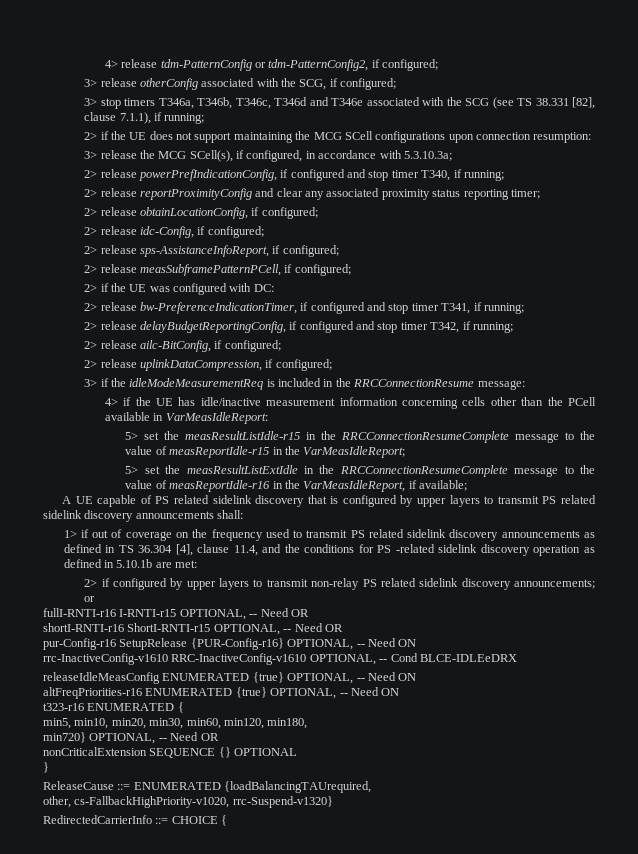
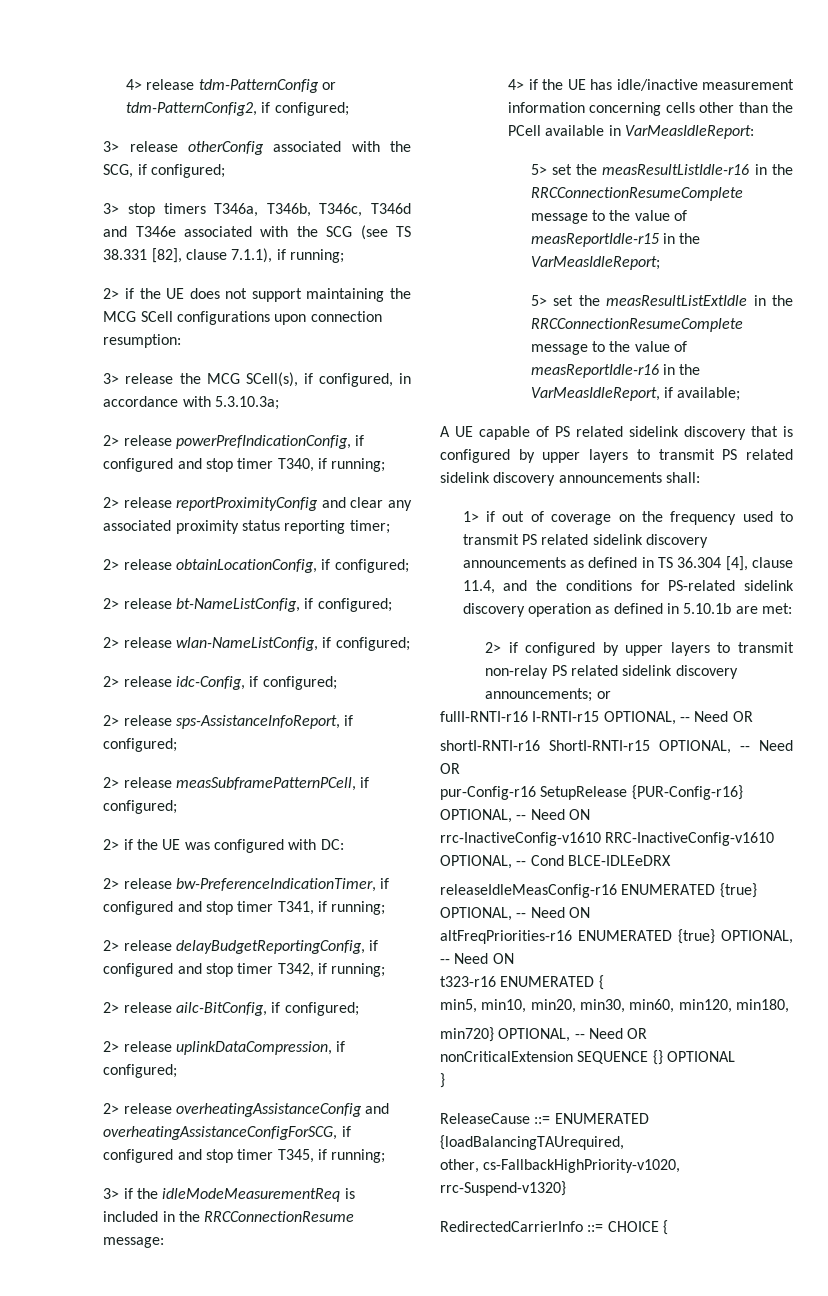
+ 2> release bt-NameListConfig, if configured;
+ 2> release wlan-NameListConfig, if configured;
+ 2> release overheatingAssistanceConfig and overheatingAssistanceConfigForSCG, if configured and stop timer T345, if running;
- 5> set the measResultListIdle-r15 in the RRCConnectionResumeComplete message to the value of measReportIdle-r15 in the VarMeasIdleReport;
+ 5> set the measResultListIdle-r16 in the RRCConnectionResumeComplete message to the value of measReportIdle-r15 in the VarMeasIdleReport;
- 1> if out of coverage on the frequency used to transmit PS related sidelink discovery announcements as defined in TS 36.304 [4], clause 11.4, and the conditions for PS -related sidelink discovery operation as defined in 5.10.1b are met:
+ 1> if out of coverage on the frequency used to transmit PS related sidelink discovery announcements as defined in TS 36.304 [4], clause 11.4, and the conditions for PS-related sidelink discovery operation as defined in 5.10.1b are met:
- releaseIdleMeasConfig ENUMERATED {true} OPTIONAL, -- Need ON
+ releaseIdleMeasConfig-r16 ENUMERATED {true} OPTIONAL, -- Need ON

